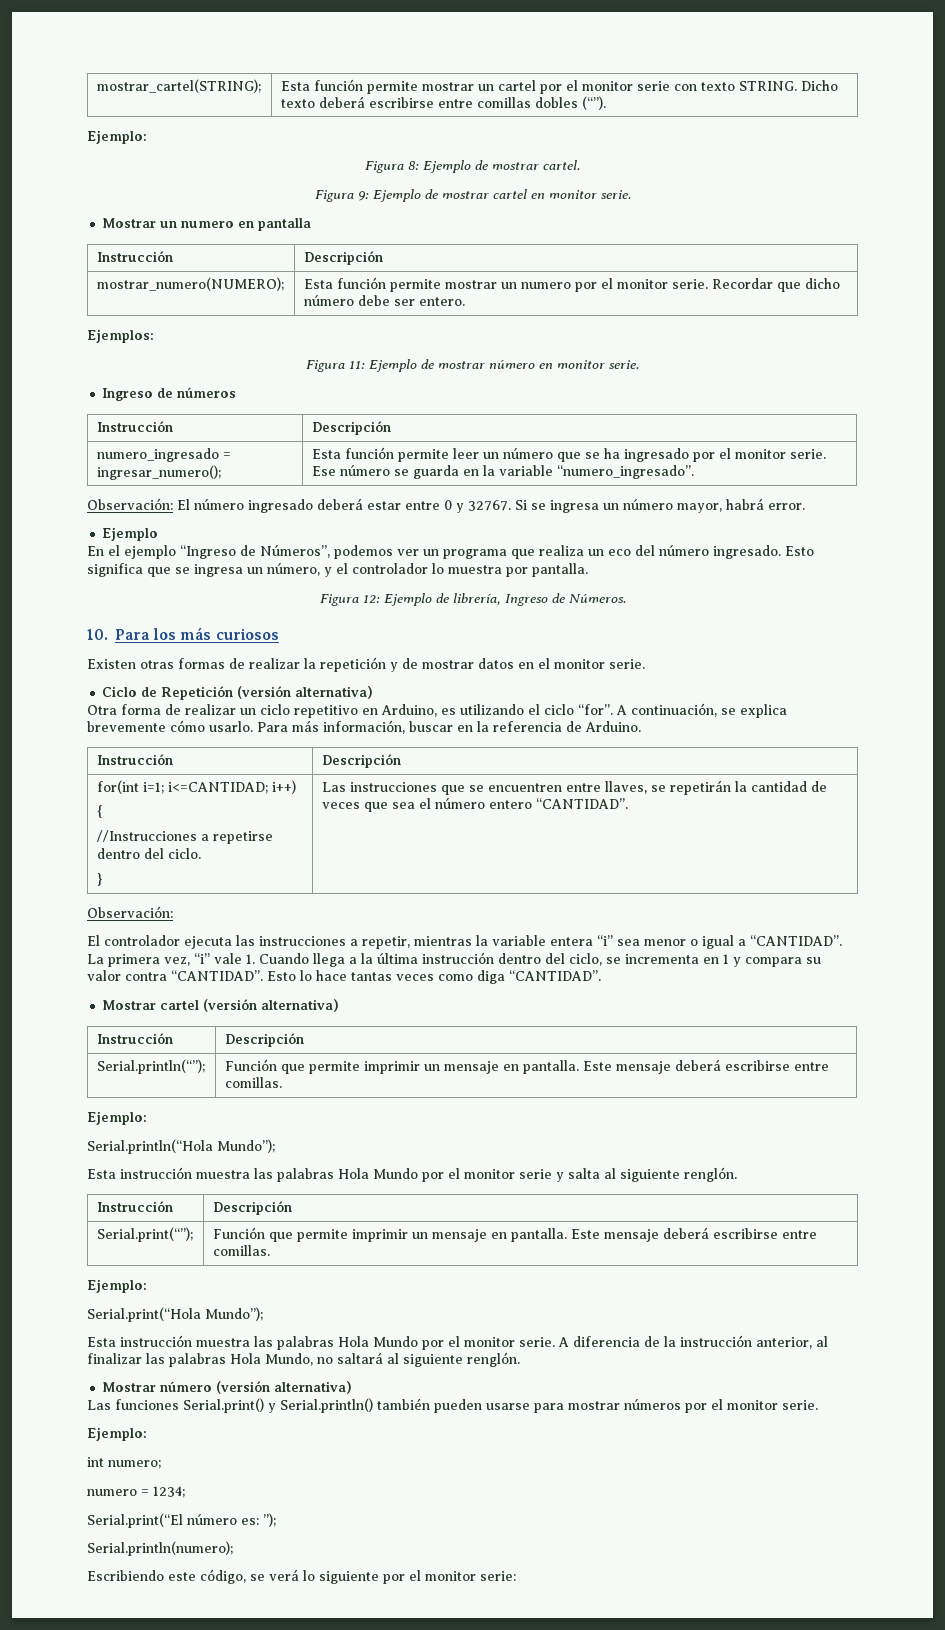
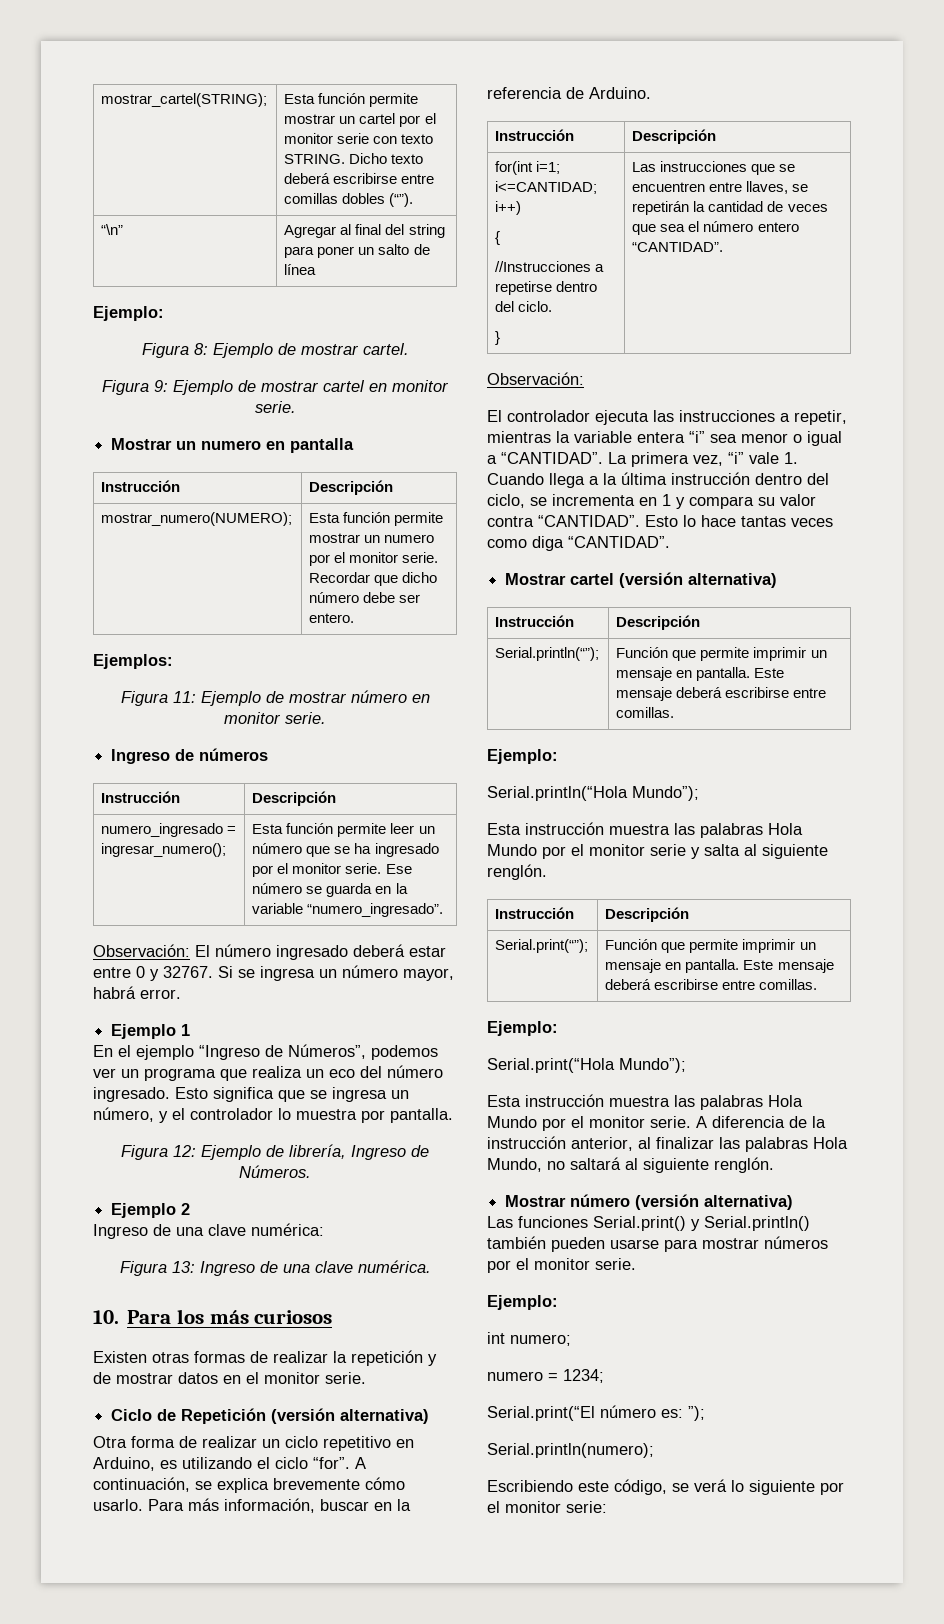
+ “\n” | Agregar al final del string para poner un salto de línea
  Si se ingresa un número mayor, habrá error.
- Ejemplo
+ Ejemplo 1
+ Ejemplo 2
+ Ingreso de una clave numérica:
+ Figura 13: Ingreso de una clave numérica.

